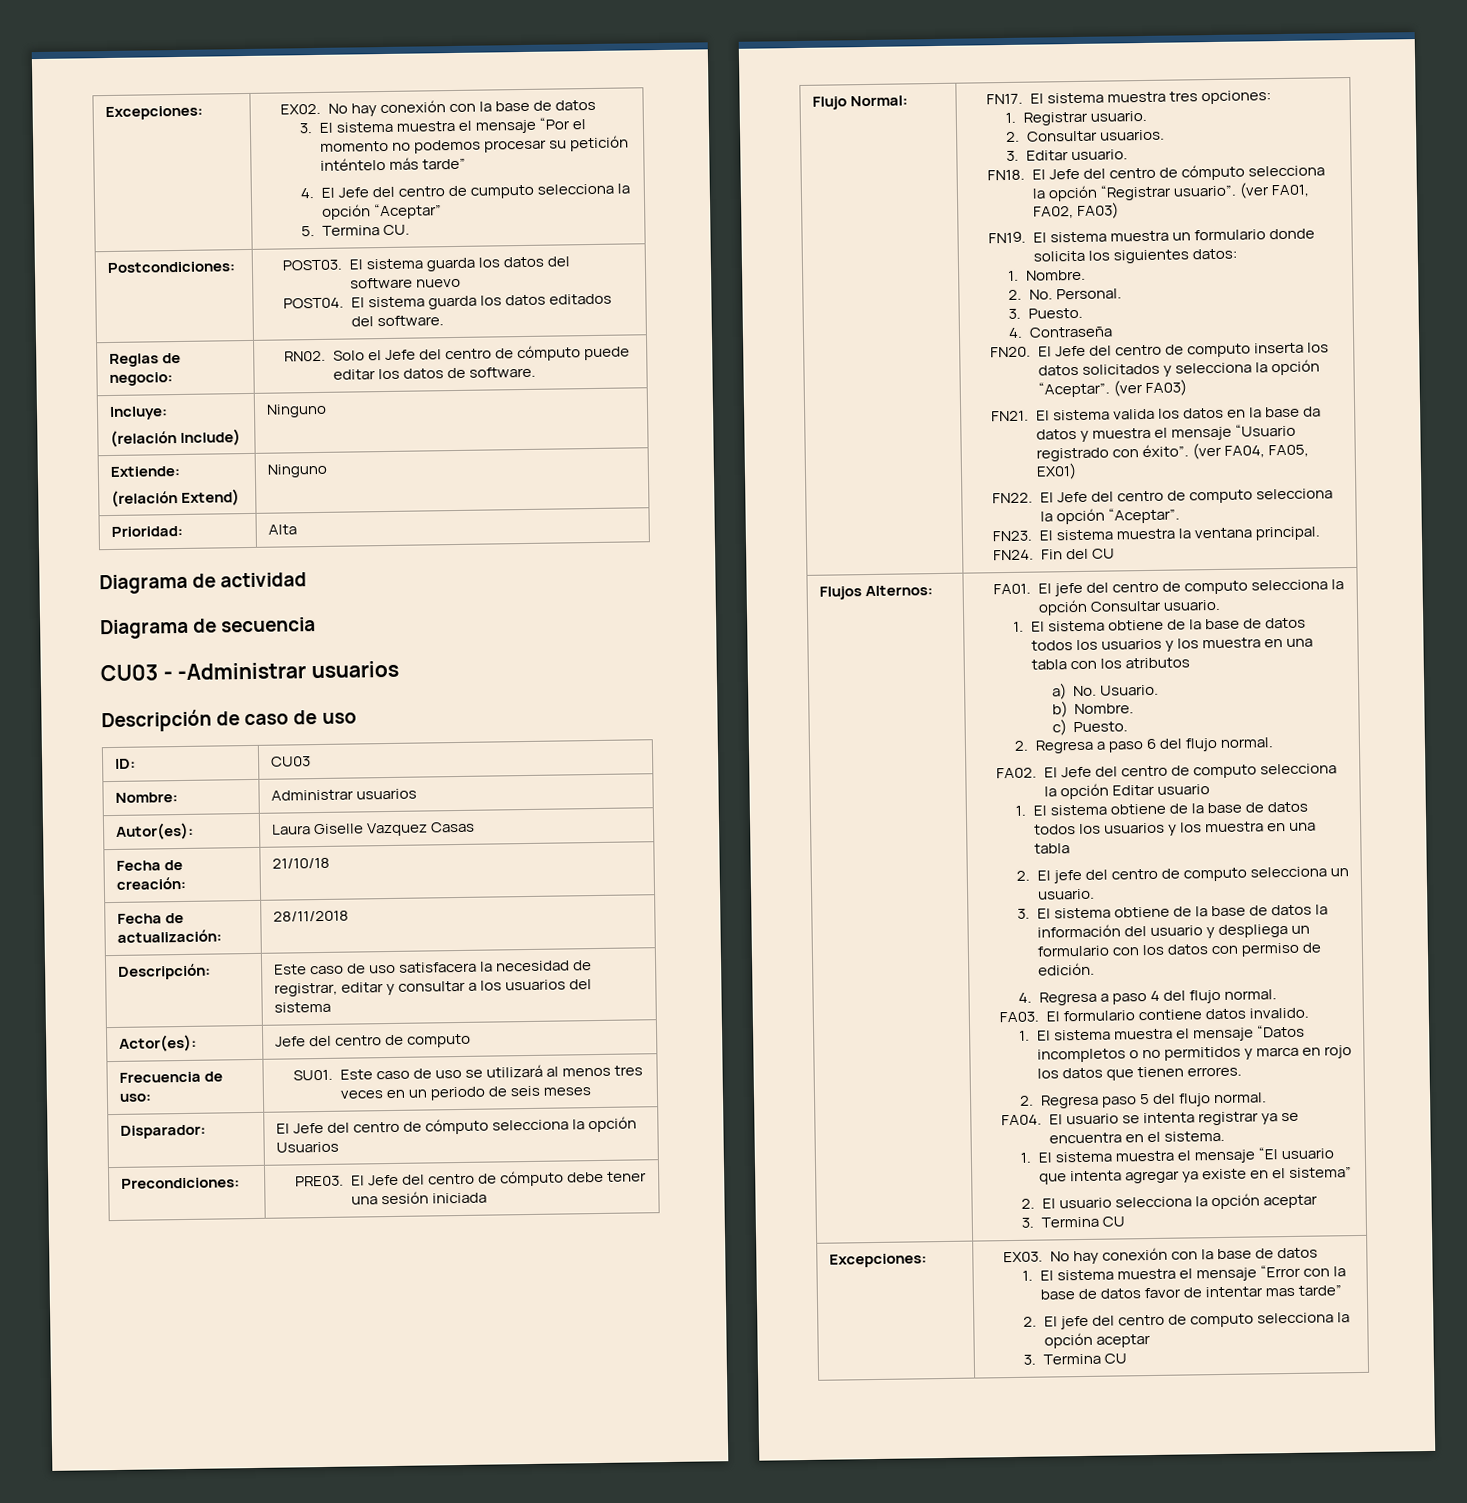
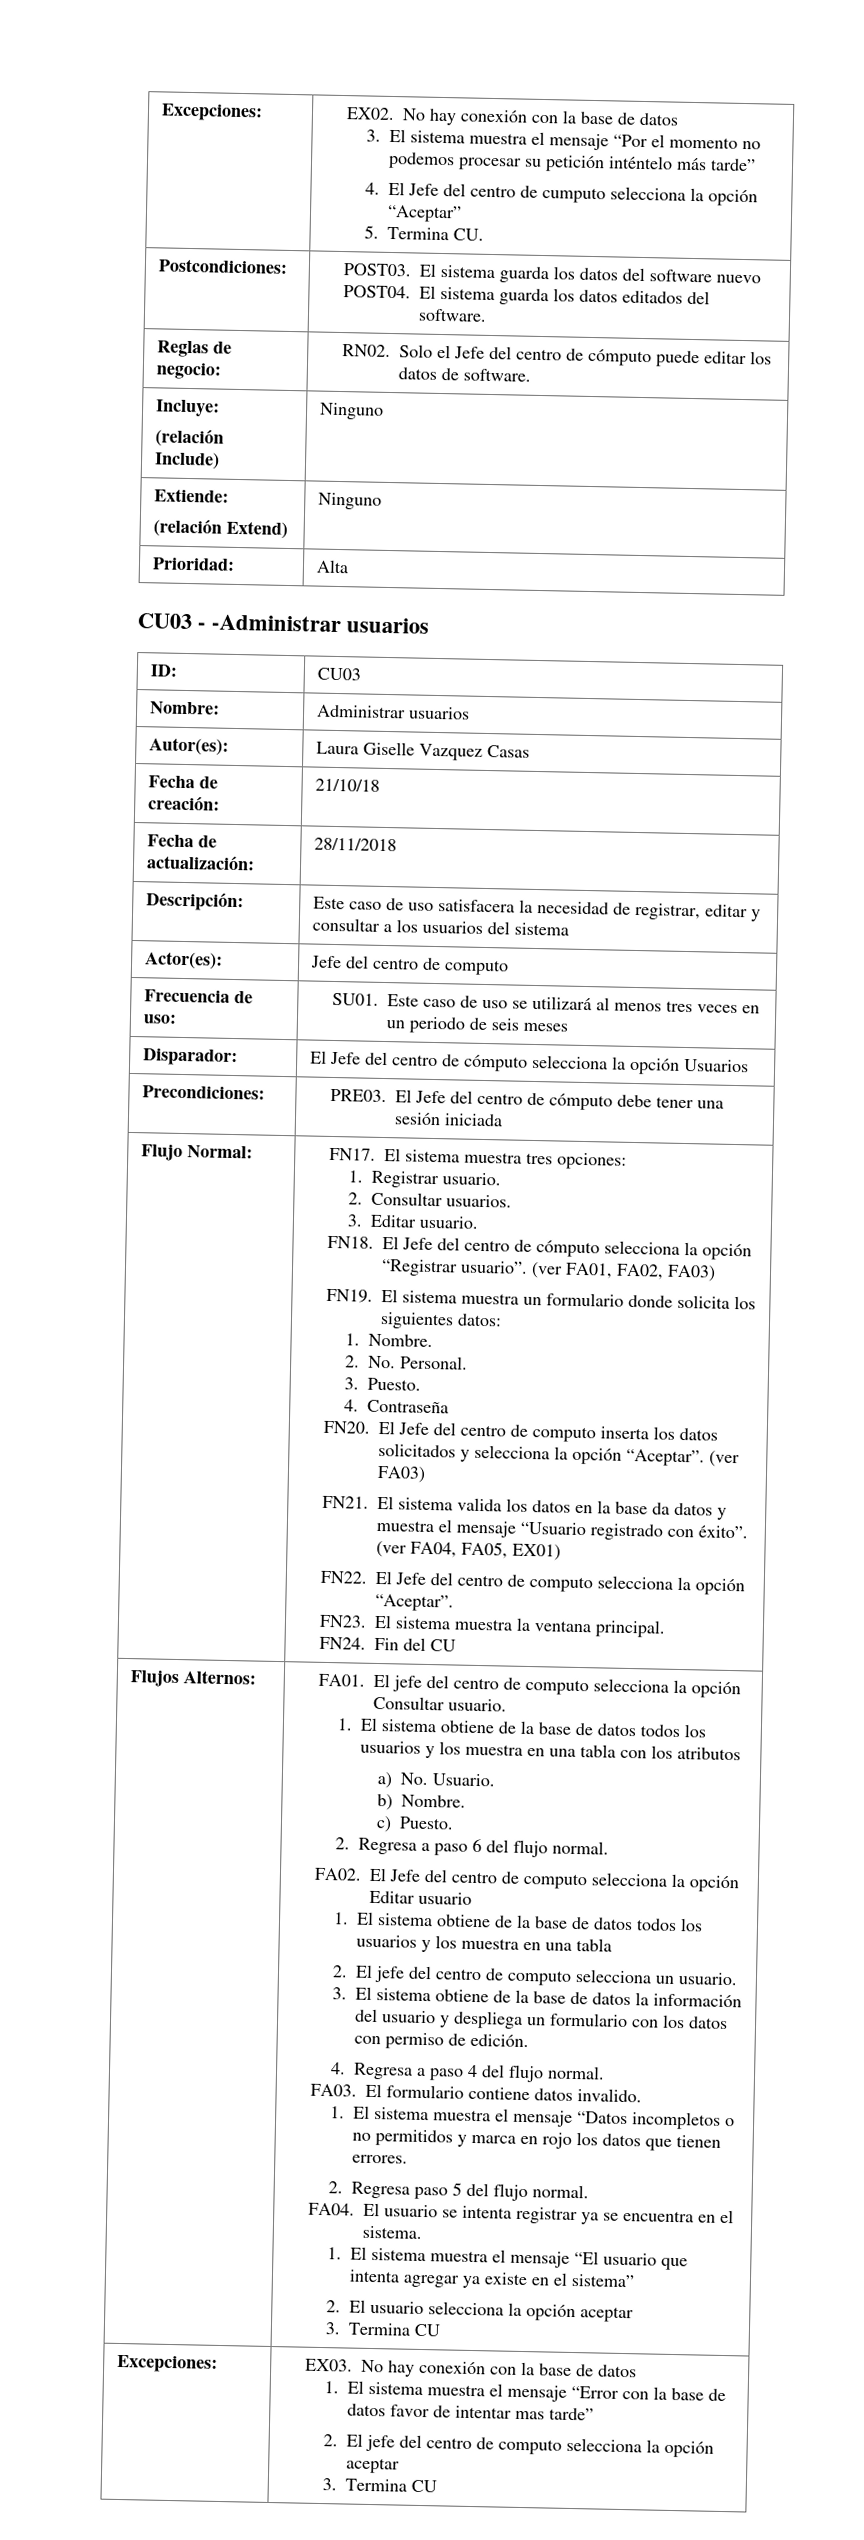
- Diagrama de actividad
- Diagrama de secuencia
- Descripción de caso de uso

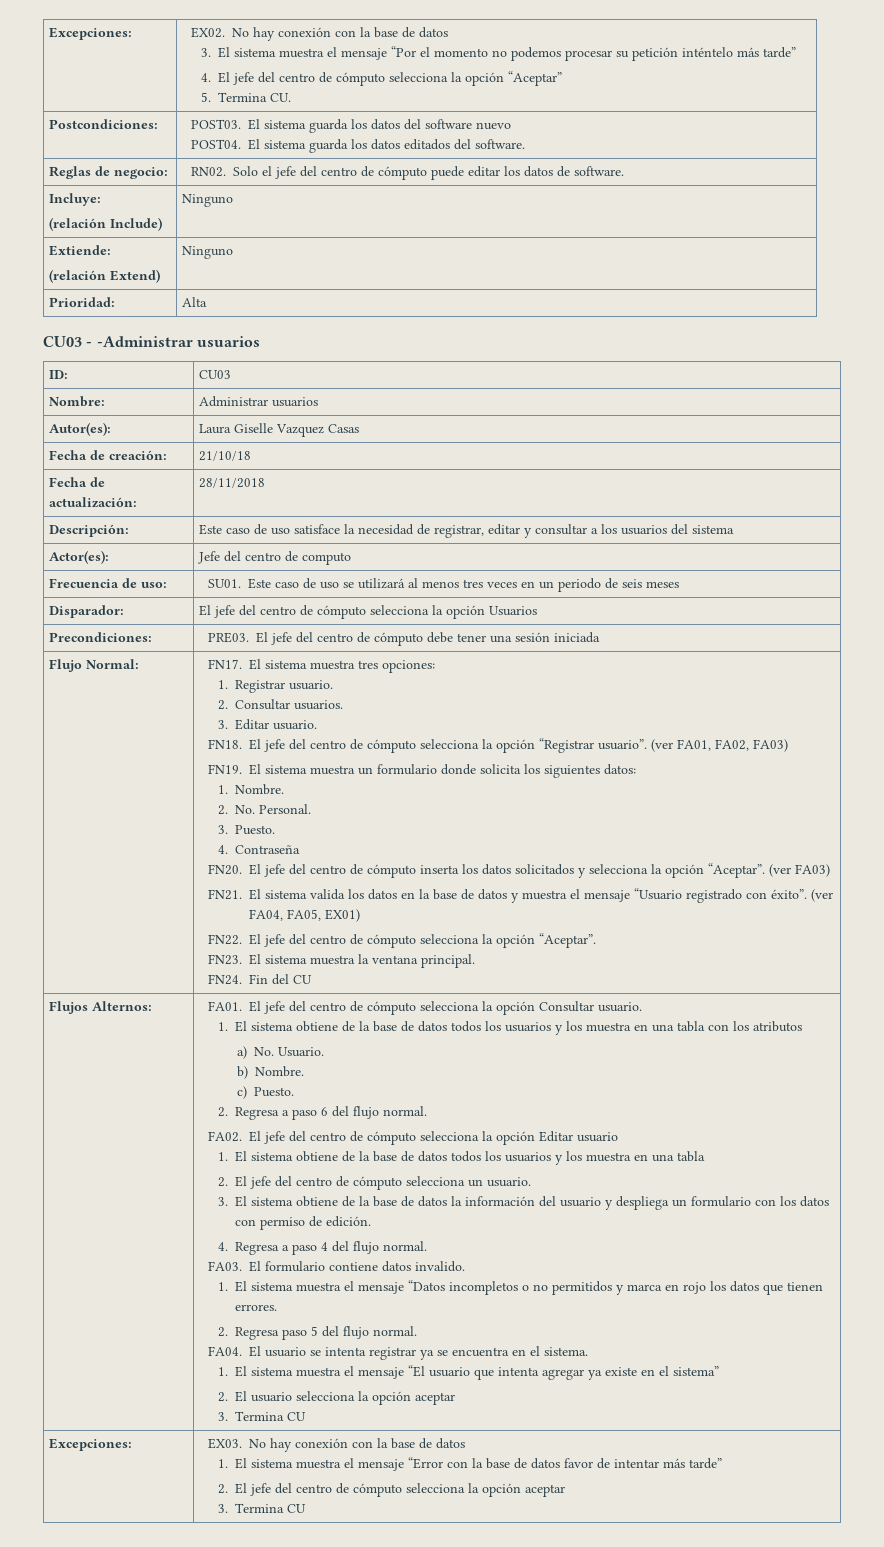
- 4. El Jefe del centro de cumputo selecciona la opción “Aceptar”
+ 4. El jefe del centro de cómputo selecciona la opción “Aceptar”
- Reglas de negocio: | RN02. Solo el Jefe del centro de cómputo puede editar los datos de software.
+ Reglas de negocio: | RN02. Solo el jefe del centro de cómputo puede editar los datos de software.
- Descripción: | Este caso de uso satisfacera la necesidad de registrar, editar y consultar a los usuarios del sistema
+ Descripción: | Este caso de uso satisface la necesidad de registrar, editar y consultar a los usuarios del sistema
- Disparador: | El Jefe del centro de cómputo selecciona la opción Usuarios
+ Disparador: | El jefe del centro de cómputo selecciona la opción Usuarios
- Precondiciones: | PRE03. El Jefe del centro de cómputo debe tener una sesión iniciada
+ Precondiciones: | PRE03. El jefe del centro de cómputo debe tener una sesión iniciada
- El Jefe del centro de cómputo selecciona la opción “Registrar usuario”.
+ El jefe del centro de cómputo selecciona la opción “Registrar usuario”.
- El Jefe del centro de computo inserta los datos solicitados y selecciona la opción “Aceptar”.
+ El jefe del centro de cómputo inserta los datos solicitados y selecciona la opción “Aceptar”.
- El sistema valida los datos en la base da datos y muestra el mensaje “Usuario registrado con éxito”.
+ El sistema valida los datos en la base de datos y muestra el mensaje “Usuario registrado con éxito”.
- El Jefe del centro de computo selecciona la opción “Aceptar”.
+ El jefe del centro de cómputo selecciona la opción “Aceptar”.
- El jefe del centro de computo selecciona la opción Consultar usuario.
+ El jefe del centro de cómputo selecciona la opción Consultar usuario.
- El Jefe del centro de computo selecciona la opción Editar usuario
+ El jefe del centro de cómputo selecciona la opción Editar usuario
- 2. El jefe del centro de computo selecciona un usuario.
+ 2. El jefe del centro de cómputo selecciona un usuario.
- 1. El sistema muestra el mensaje “Error con la base de datos favor de intentar mas tarde”
+ 1. El sistema muestra el mensaje “Error con la base de datos favor de intentar más tarde”
- 2. El jefe del centro de computo selecciona la opción aceptar
+ 2. El jefe del centro de cómputo selecciona la opción aceptar

